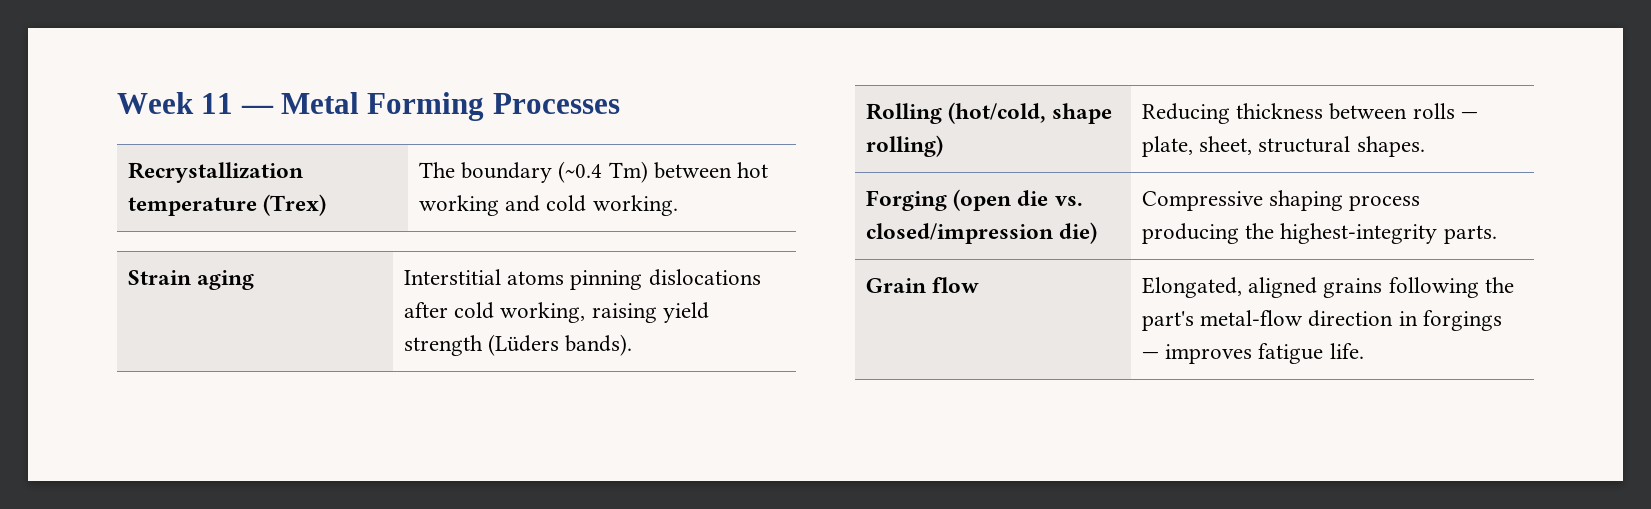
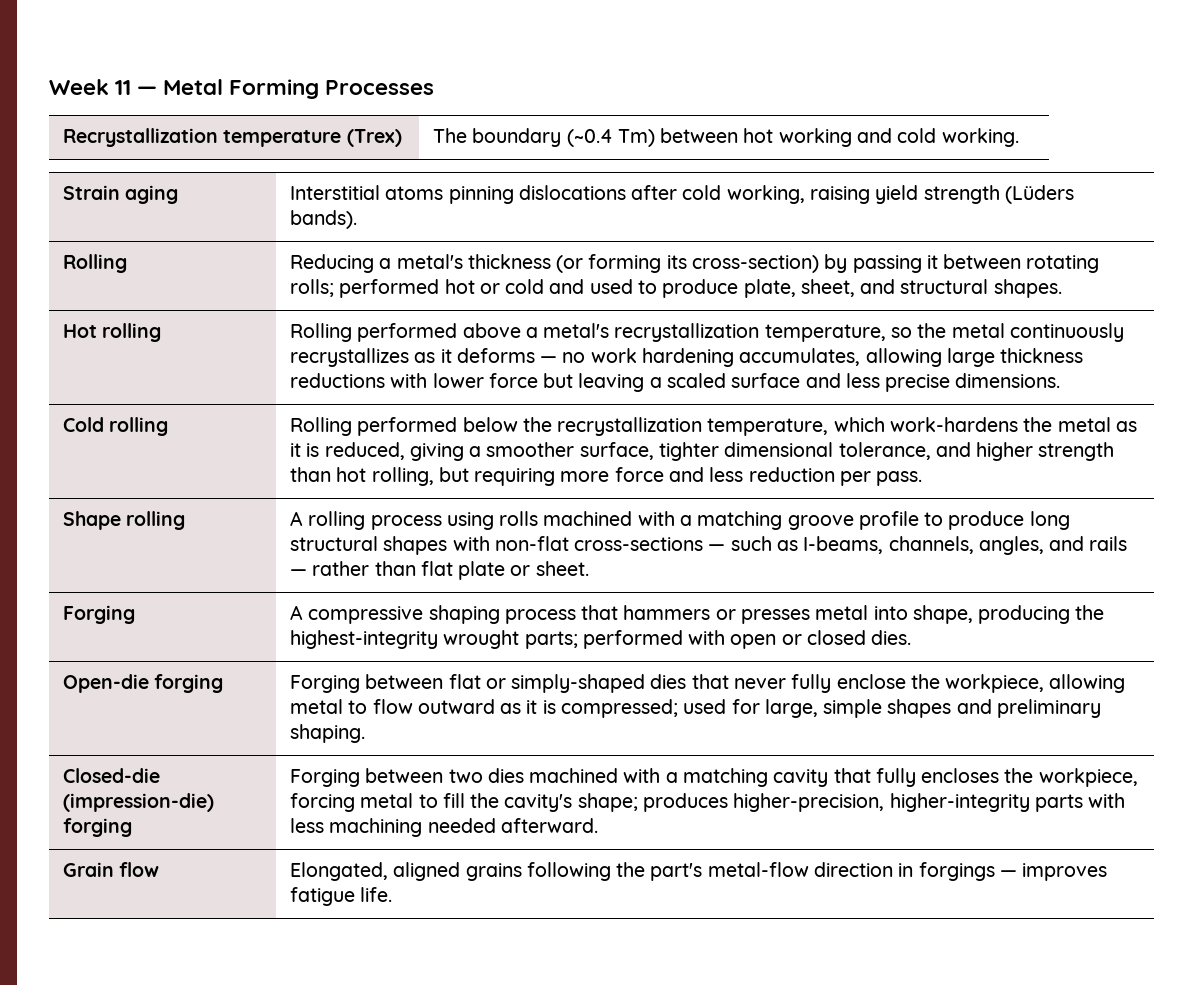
- Rolling (hot/cold, shape rolling) | Reducing thickness between rolls — plate, sheet, structural shapes.
+ Rolling | Reducing a metal's thickness (or forming its cross-section) by passing it between rotating rolls; performed hot or cold and used to produce plate, sheet, and structural shapes.
- Forging (open die vs. closed/impression die) | Compressive shaping process producing the highest-integrity parts.
+ Hot rolling | Rolling performed above a metal's recrystallization temperature, so the metal continuously recrystallizes as it deforms — no work hardening accumulates, allowing large thickness reductions with lower force but leaving a scaled surface and less precise dimensions.
+ Cold rolling | Rolling performed below the recrystallization temperature, which work-hardens the metal as it is reduced, giving a smoother surface, tighter dimensional tolerance, and higher strength than hot rolling, but requiring more force and less reduction per pass.
+ Shape rolling | A rolling process using rolls machined with a matching groove profile to produce long structural shapes with non-flat cross-sections — such as I-beams, channels, angles, and rails — rather than flat plate or sheet.
+ Forging | A compressive shaping process that hammers or presses metal into shape, producing the highest-integrity wrought parts; performed with open or closed dies.
+ Open-die forging | Forging between flat or simply-shaped dies that never fully enclose the workpiece, allowing metal to flow outward as it is compressed; used for large, simple shapes and preliminary shaping.
+ Closed-die (impression-die) forging | Forging between two dies machined with a matching cavity that fully encloses the workpiece, forcing metal to fill the cavity's shape; produces higher-precision, higher-integrity parts with less machining needed afterward.

